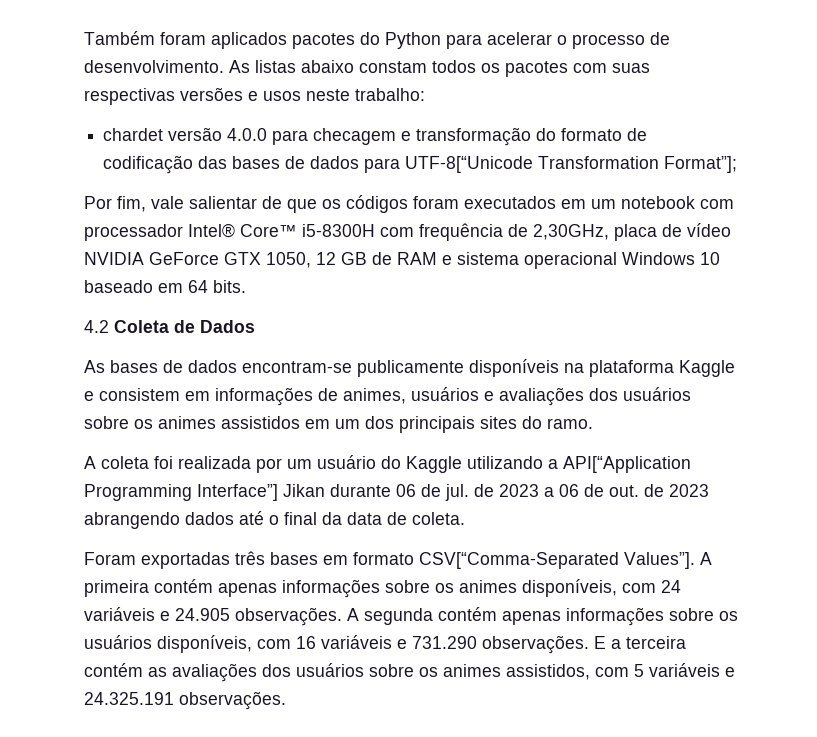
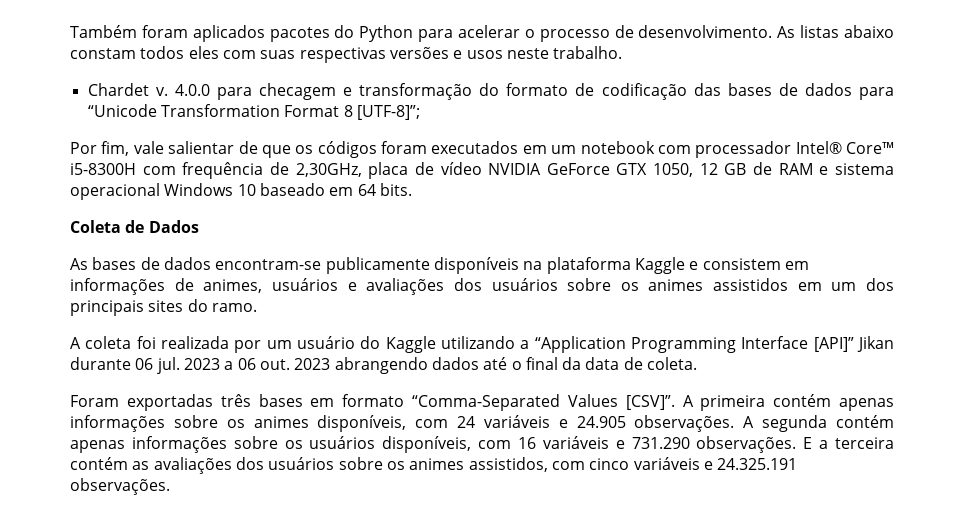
- As listas abaixo constam todos os pacotes com suas respectivas versões e usos neste trabalho:
- chardet versão 4.0.0 para checagem e transformação do formato de codificação das bases de dados para UTF-8[“Unicode Transformation Format”];
+ As listas abaixo constam todos eles com suas respectivas versões e usos neste trabalho.
+ Chardet v. 4.0.0 para checagem e transformação do formato de codificação das bases de dados para “Unicode Transformation Format 8 [UTF-8]”;
- 4.2 Coleta de Dados
+ Coleta de Dados
- A coleta foi realizada por um usuário do Kaggle utilizando a API[“Application Programming Interface”] Jikan durante 06 de jul. de 2023 a 06 de out. de 2023 abrangendo dados até o final da data de coleta.
+ A coleta foi realizada por um usuário do Kaggle utilizando a “Application Programming Interface [API]” Jikan durante 06 jul. 2023 a 06 out. 2023 abrangendo dados até o final da data de coleta.
- Foram exportadas três bases em formato CSV[“Comma-Separated Values”].
+ Foram exportadas três bases em formato “Comma-Separated Values [CSV]”.
- E a terceira contém as avaliações dos usuários sobre os animes assistidos, com 5 variáveis e 24.325.191 observações.
+ E a terceira contém as avaliações dos usuários sobre os animes assistidos, com cinco variáveis e 24.325.191 observações.

